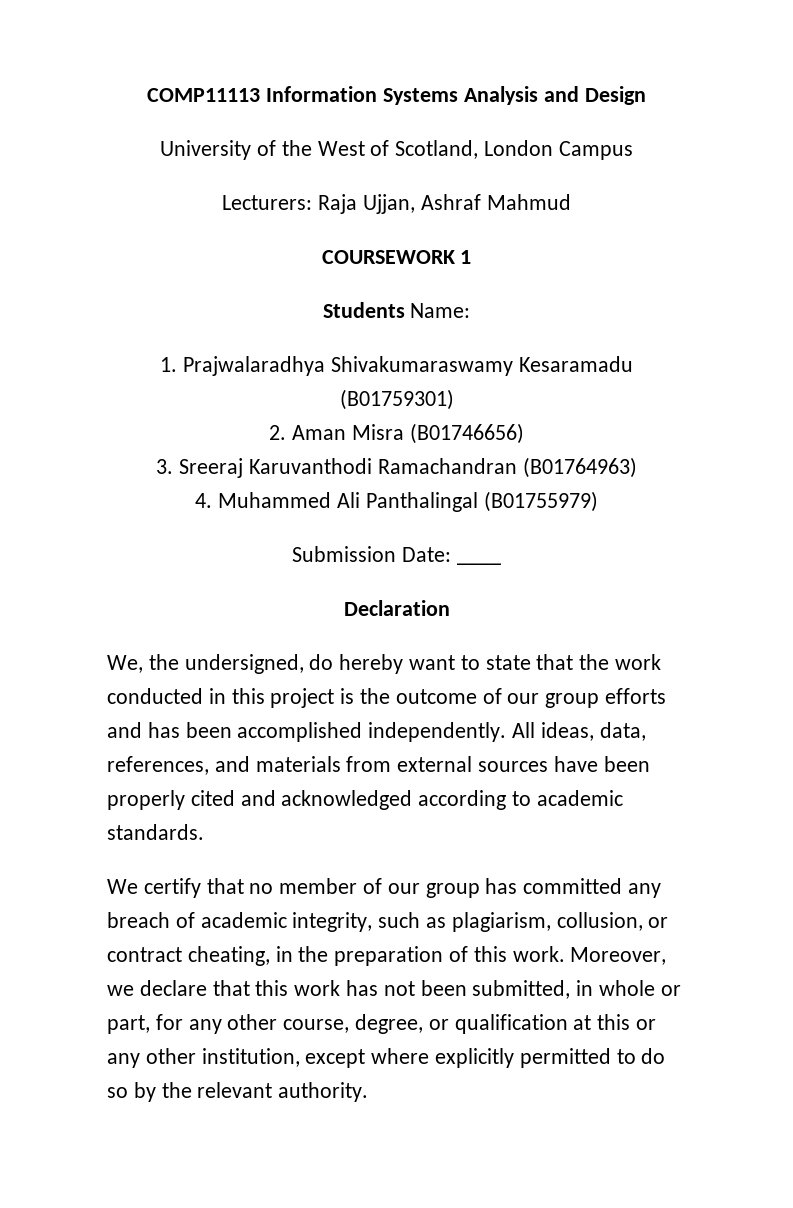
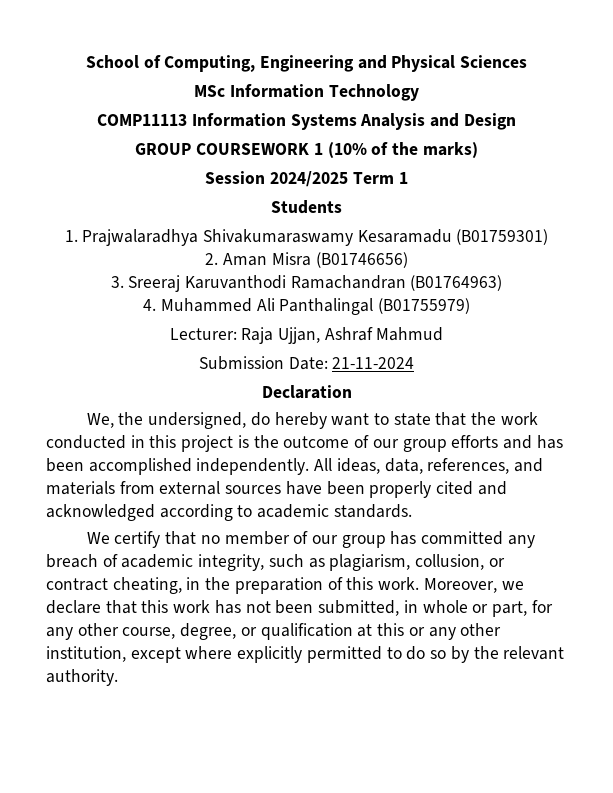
+ School of Computing, Engineering and Physical Sciences
+ MSc Information Technology
- University of the West of Scotland, London Campus
- Lecturers: Raja Ujjan, Ashraf Mahmud
- COURSEWORK 1
+ GROUP COURSEWORK 1 (10% of the marks)
+ Session 2024/2025 Term 1
- Students Name:
+ Students
+ Lecturer: Raja Ujjan, Ashraf Mahmud
- Submission Date: ____
+ Submission Date: 21-11-2024

